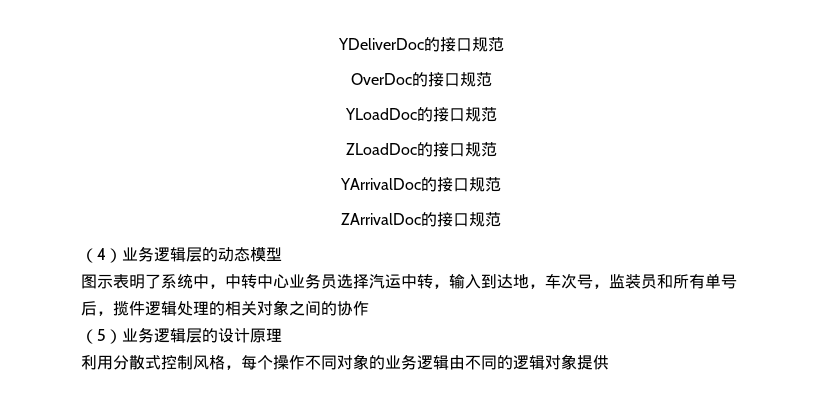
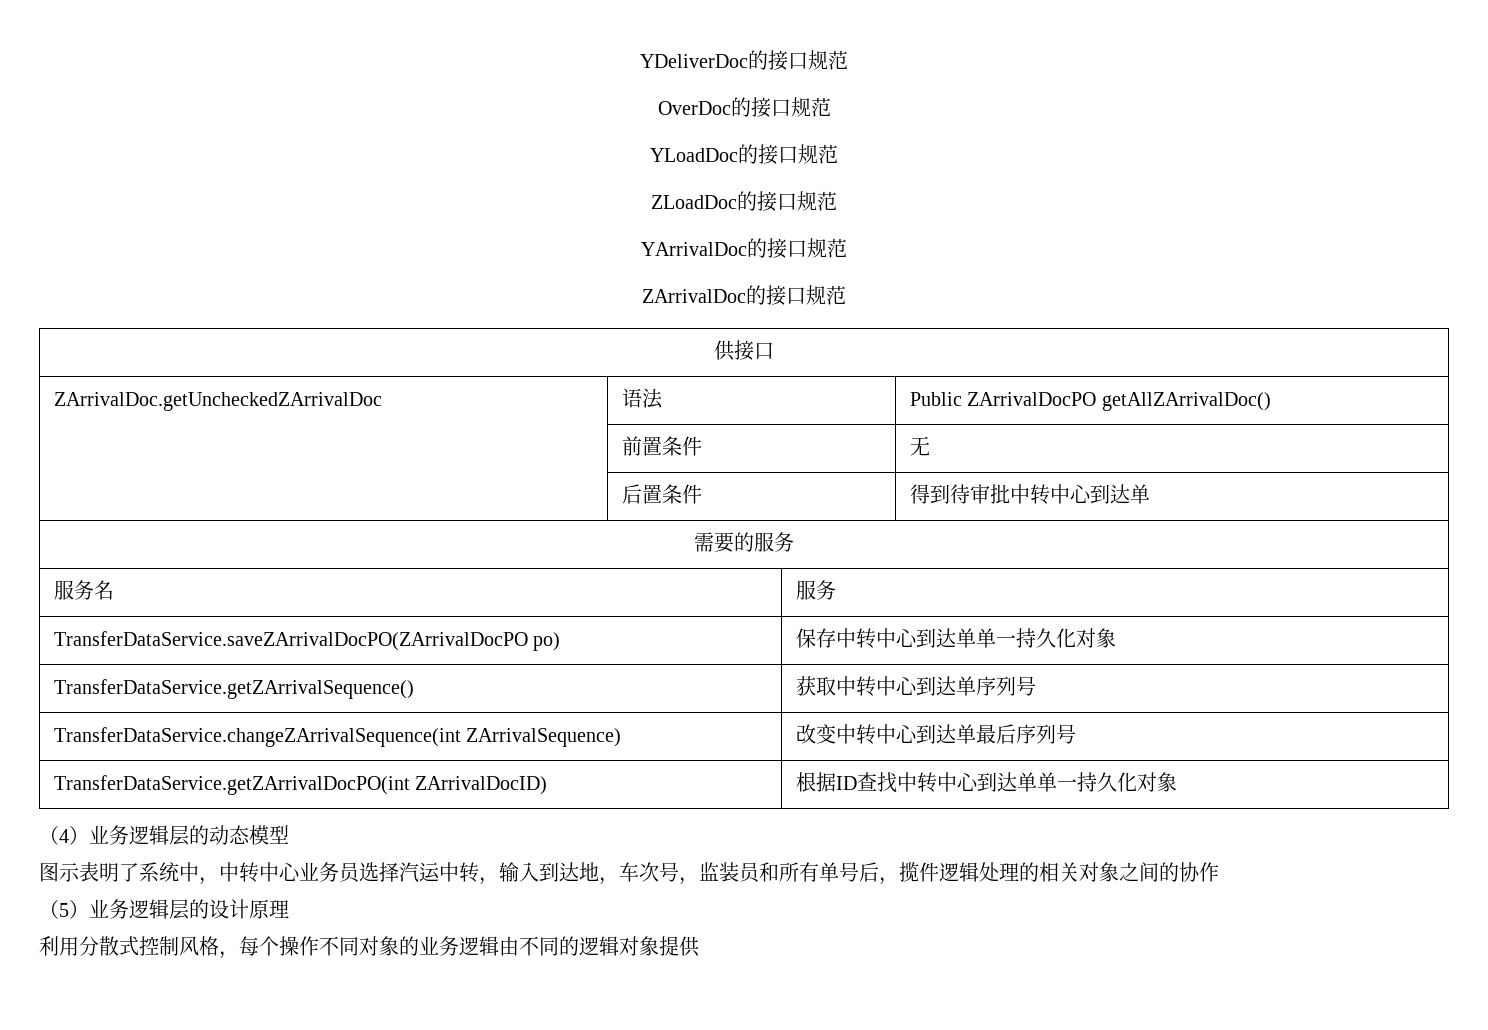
+ 供接口
+ ZArrivalDoc.getUncheckedZArrivalDoc | 语法 | Public ZArrivalDocPO getAllZArrivalDoc()
+ | 前置条件 | 无
+ | 后置条件 | 得到待审批中转中心到达单
+ 需要的服务
+ 服务名 | 服务
+ TransferDataService.saveZArrivalDocPO(ZArrivalDocPO po) | 保存中转中心到达单单一持久化对象
+ TransferDataService.getZArrivalSequence() | 获取中转中心到达单序列号
+ TransferDataService.changeZArrivalSequence(int ZArrivalSequence) | 改变中转中心到达单最后序列号
+ TransferDataService.getZArrivalDocPO(int ZArrivalDocID) | 根据ID查找中转中心到达单单一持久化对象

